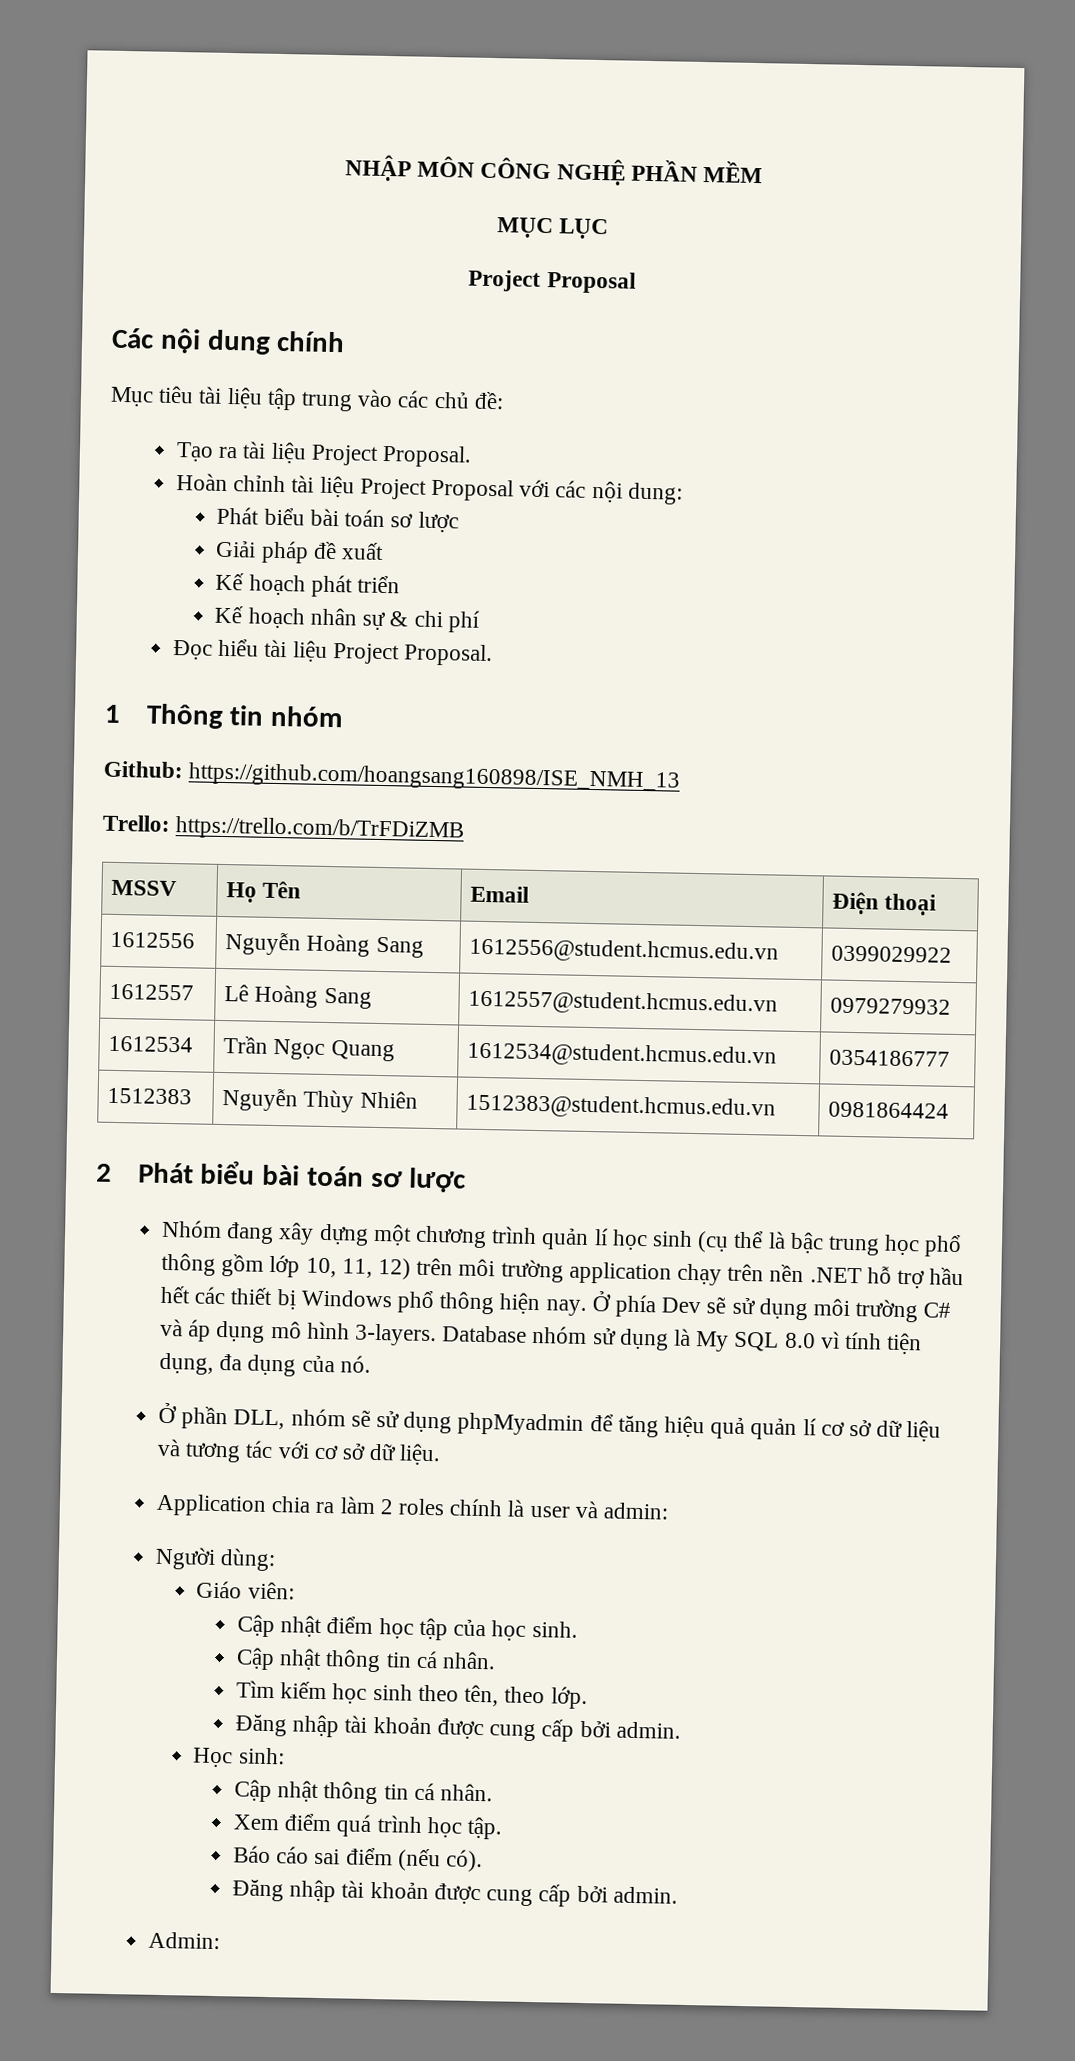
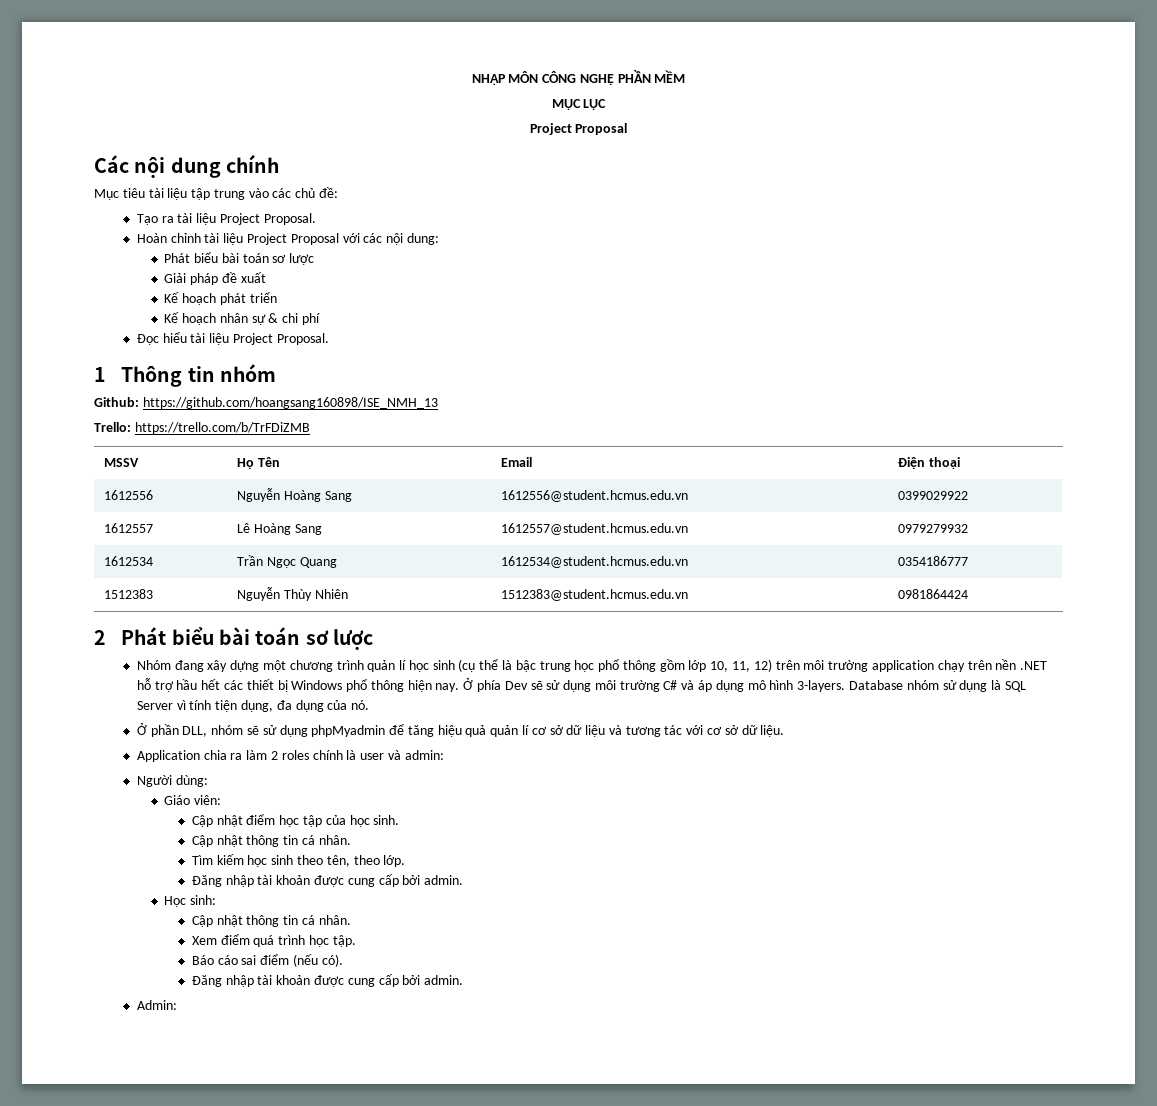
- Database nhóm sử dụng là My SQL 8.0 vì tính tiện dụng, đa dụng của nó.
+ Database nhóm sử dụng là SQL Server vì tính tiện dụng, đa dụng của nó.

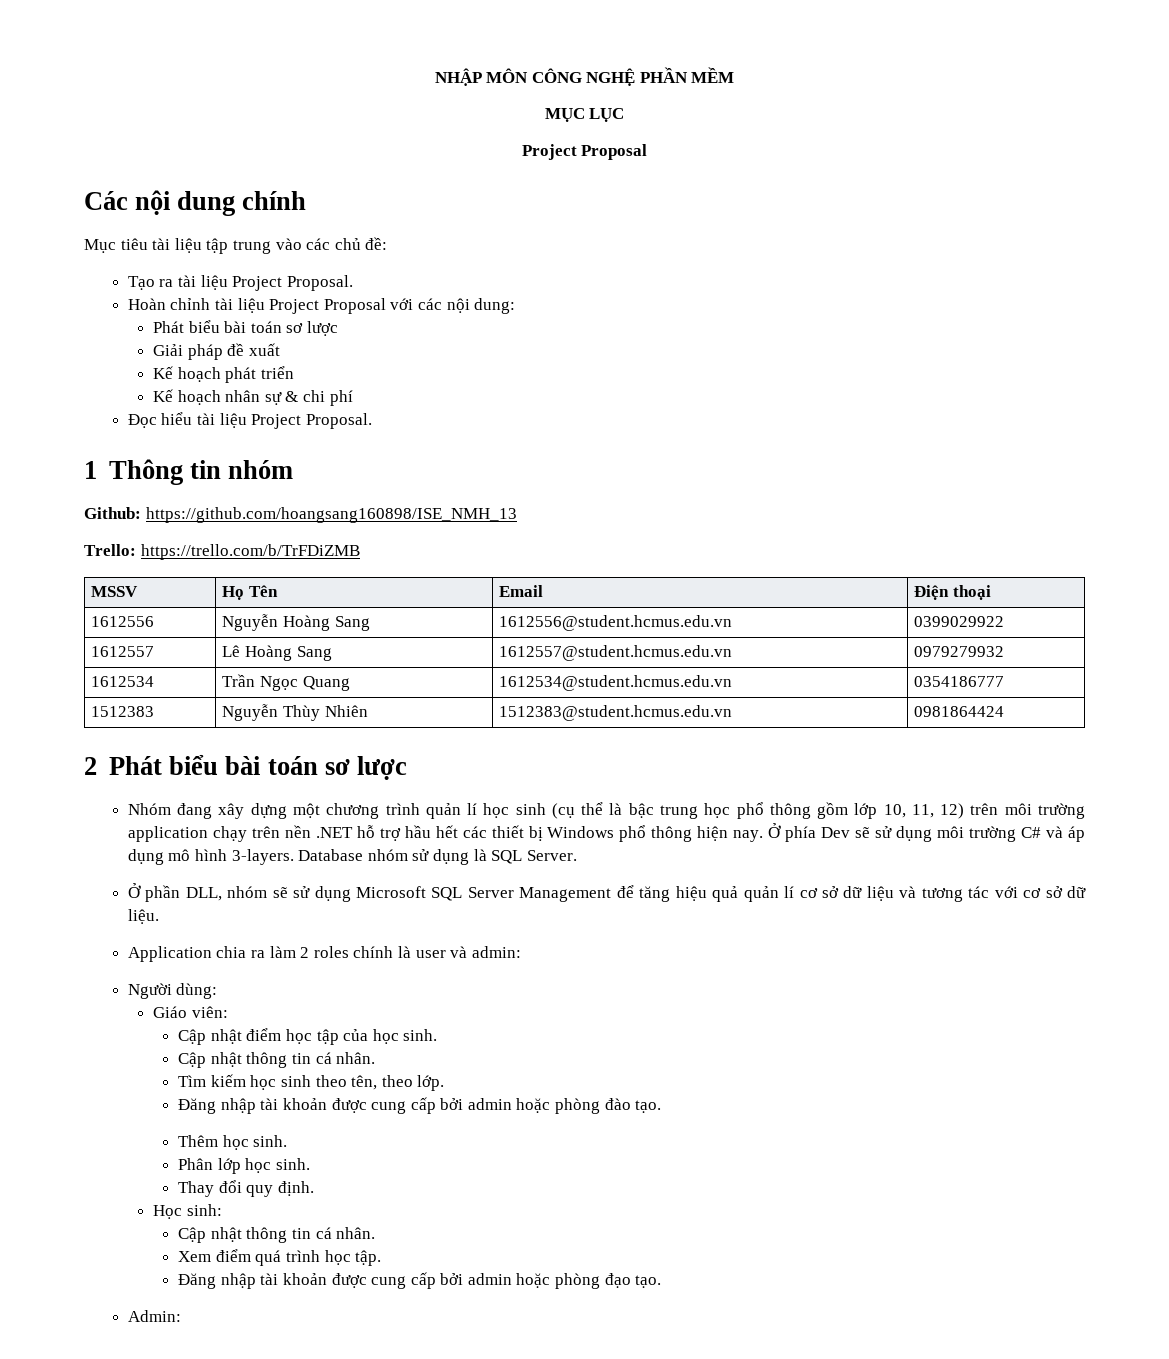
- Database nhóm sử dụng là SQL Server vì tính tiện dụng, đa dụng của nó.
+ Database nhóm sử dụng là SQL Server.
- Ở phần DLL, nhóm sẽ sử dụng phpMyadmin để tăng hiệu quả quản lí cơ sở dữ liệu và tương tác với cơ sở dữ liệu.
+ Ở phần DLL, nhóm sẽ sử dụng Microsoft SQL Server Management để tăng hiệu quả quản lí cơ sở dữ liệu và tương tác với cơ sở dữ liệu.
  Tìm kiếm học sinh theo tên, theo lớp.
- Đăng nhập tài khoản được cung cấp bởi admin.
+ Đăng nhập tài khoản được cung cấp bởi admin hoặc phòng đào tạo.
+ Thêm học sinh.
+ Phân lớp học sinh.
+ Thay đổi quy định.
- Báo cáo sai điểm (nếu có).
- Đăng nhập tài khoản được cung cấp bởi admin.
+ Đăng nhập tài khoản được cung cấp bởi admin hoặc phòng đạo tạo.

